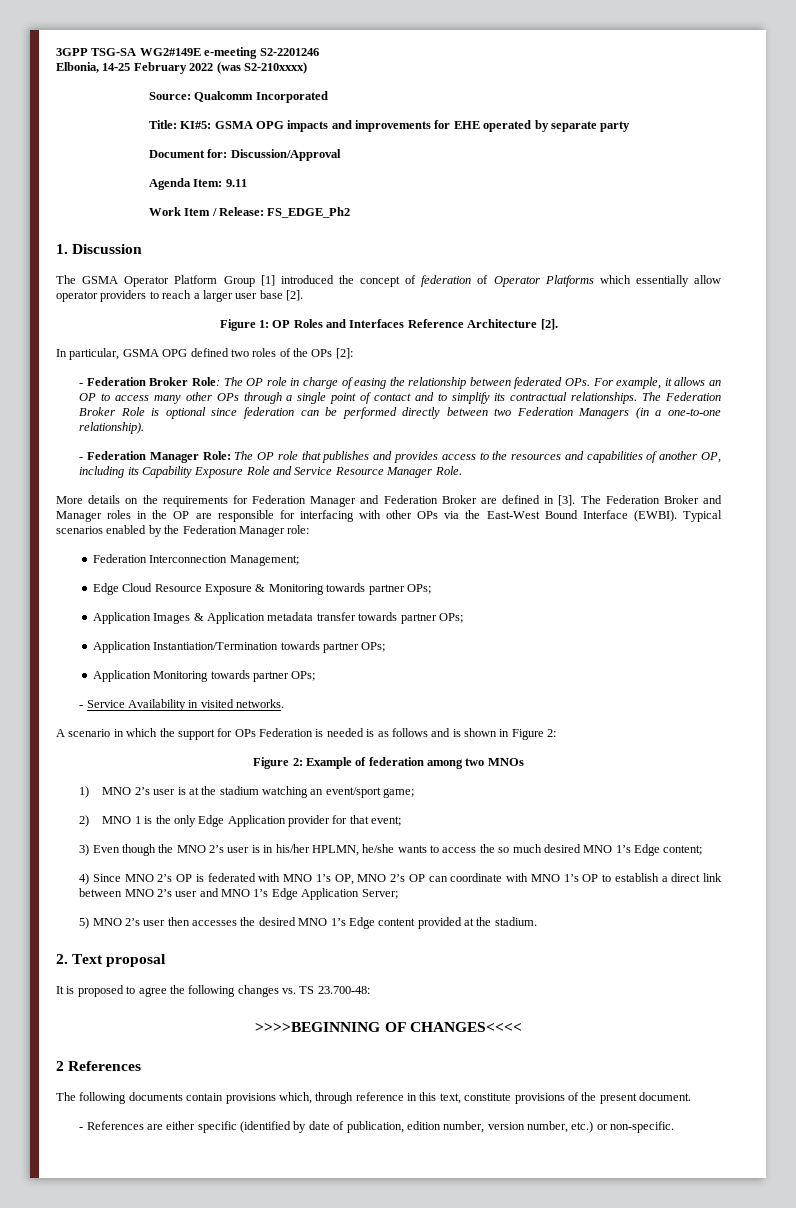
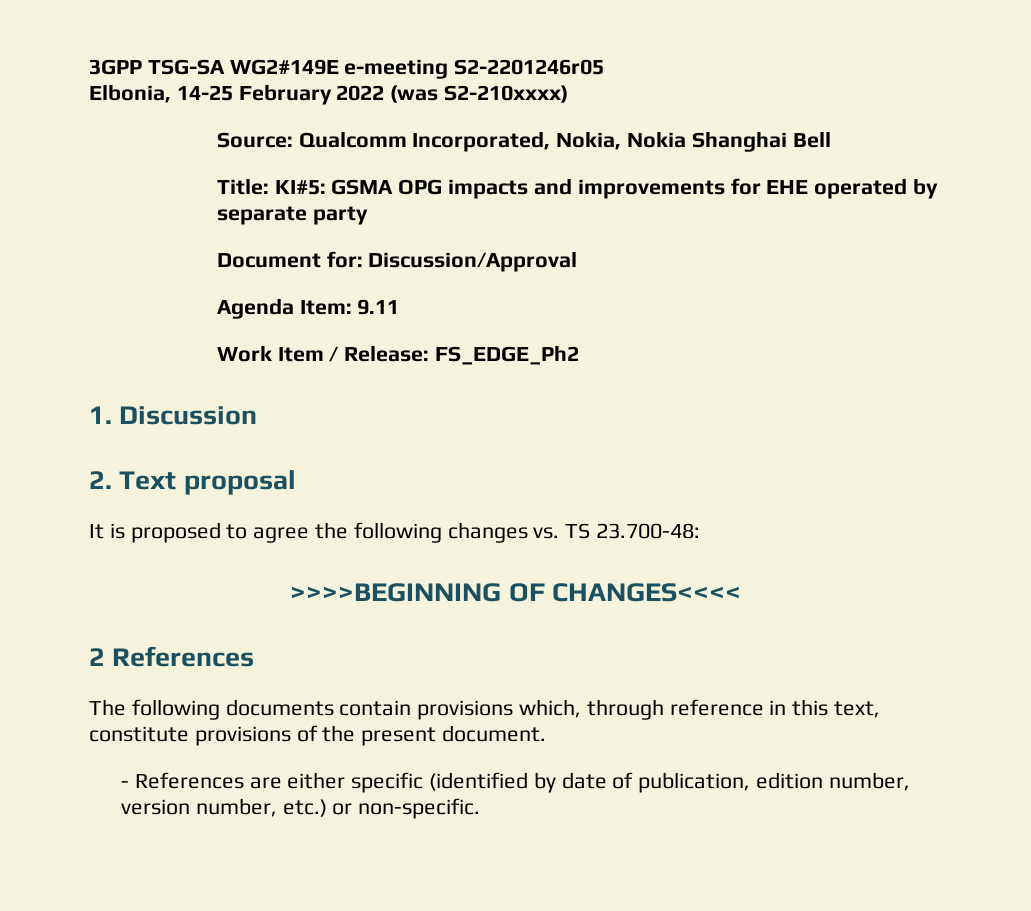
- 3GPP TSG-SA WG2#149E e-meeting S2-2201246
+ 3GPP TSG-SA WG2#149E e-meeting S2-2201246r05
- Source: Qualcomm Incorporated
+ Source: Qualcomm Incorporated, Nokia, Nokia Shanghai Bell
- The GSMA Operator Platform Group [1] introduced the concept of federation of Operator Platforms which essentially allow operator providers to reach a larger user base [2].
- Figure 1: OP Roles and Interfaces Reference Architecture [2].
- In particular, GSMA OPG defined two roles of the OPs [2]:
- - Federation Broker Role: The OP role in charge of easing the relationship between federated OPs. For example, it allows an OP to access many other OPs through a single point of contact and to simplify its contractual relationships. The Federation Broker Role is optional since federation can be performed directly between two Federation Managers (in a one-to-one relationship).
- - Federation Manager Role: The OP role that publishes and provides access to the resources and capabilities of another OP, including its Capability Exposure Role and Service Resource Manager Role.
- More details on the requirements for Federation Manager and Federation Broker are defined in [3]. The Federation Broker and Manager roles in the OP are responsible for interfacing with other OPs via the East-West Bound Interface (EWBI). Typical scenarios enabled by the Federation Manager role:
- Federation Interconnection Management;
- Edge Cloud Resource Exposure & Monitoring towards partner OPs;
- Application Images & Application metadata transfer towards partner OPs;
- Application Instantiation/Termination towards partner OPs;
- Application Monitoring towards partner OPs;
- - Service Availability in visited networks.
- A scenario in which the support for OPs Federation is needed is as follows and is shown in Figure 2:
- Figure 2: Example of federation among two MNOs
- 1) MNO 2’s user is at the stadium watching an event/sport game;
- 2) MNO 1 is the only Edge Application provider for that event;
- 3) Even though the MNO 2’s user is in his/her HPLMN, he/she wants to access the so much desired MNO 1’s Edge content;
- 4) Since MNO 2’s OP is federated with MNO 1’s OP, MNO 2’s OP can coordinate with MNO 1’s OP to establish a direct link between MNO 2’s user and MNO 1’s Edge Application Server;
- 5) MNO 2’s user then accesses the desired MNO 1’s Edge content provided at the stadium.

